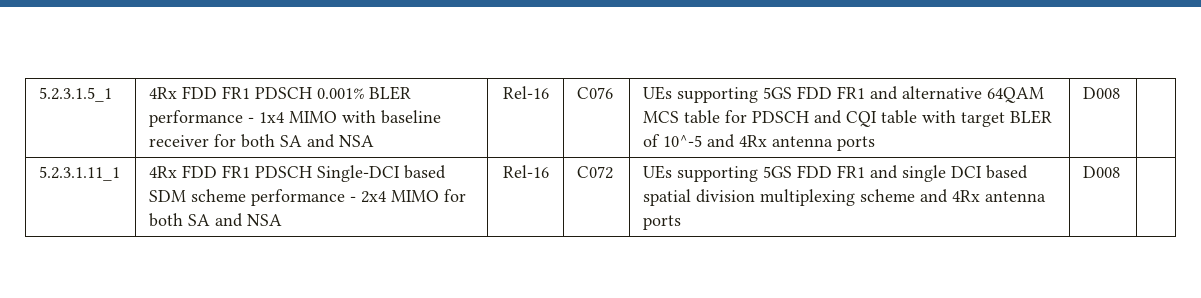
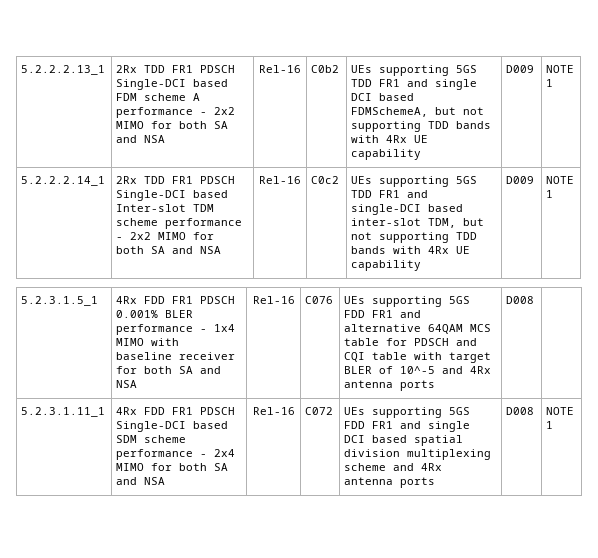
+ 5.2.2.2.13_1 | 2Rx TDD FR1 PDSCH Single-DCI based FDM scheme A performance - 2x2 MIMO for both SA and NSA | Rel-16 | C0b2 | UEs supporting 5GS TDD FR1 and single DCI based FDMSchemeA, but not supporting TDD bands with 4Rx UE capability | D009 | NOTE 1
+ 5.2.2.2.14_1 | 2Rx TDD FR1 PDSCH Single-DCI based Inter-slot TDM scheme performance - 2x2 MIMO for both SA and NSA | Rel-16 | C0c2 | UEs supporting 5GS TDD FR1 and single-DCI based inter-slot TDM, but not supporting TDD bands with 4Rx UE capability | D009 | NOTE 1
- 5.2.3.1.11_1 | 4Rx FDD FR1 PDSCH Single-DCI based SDM scheme performance - 2x4 MIMO for both SA and NSA | Rel-16 | C072 | UEs supporting 5GS FDD FR1 and single DCI based spatial division multiplexing scheme and 4Rx antenna ports | D008 |
+ 5.2.3.1.11_1 | 4Rx FDD FR1 PDSCH Single-DCI based SDM scheme performance - 2x4 MIMO for both SA and NSA | Rel-16 | C072 | UEs supporting 5GS FDD FR1 and single DCI based spatial division multiplexing scheme and 4Rx antenna ports | D008 | NOTE 1

